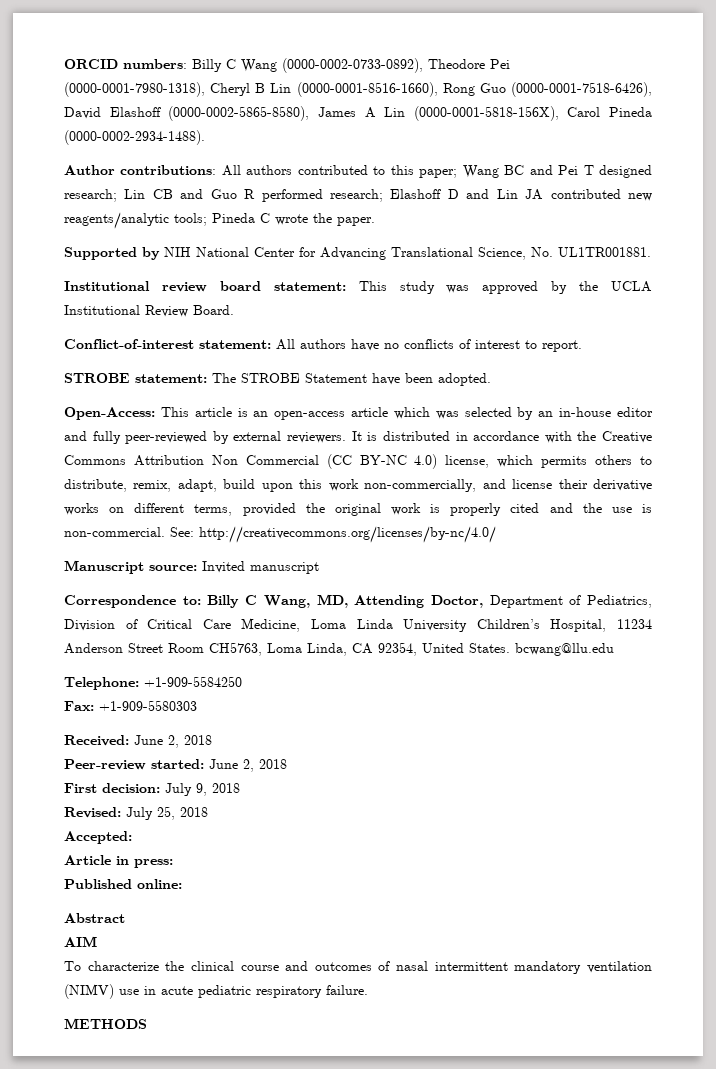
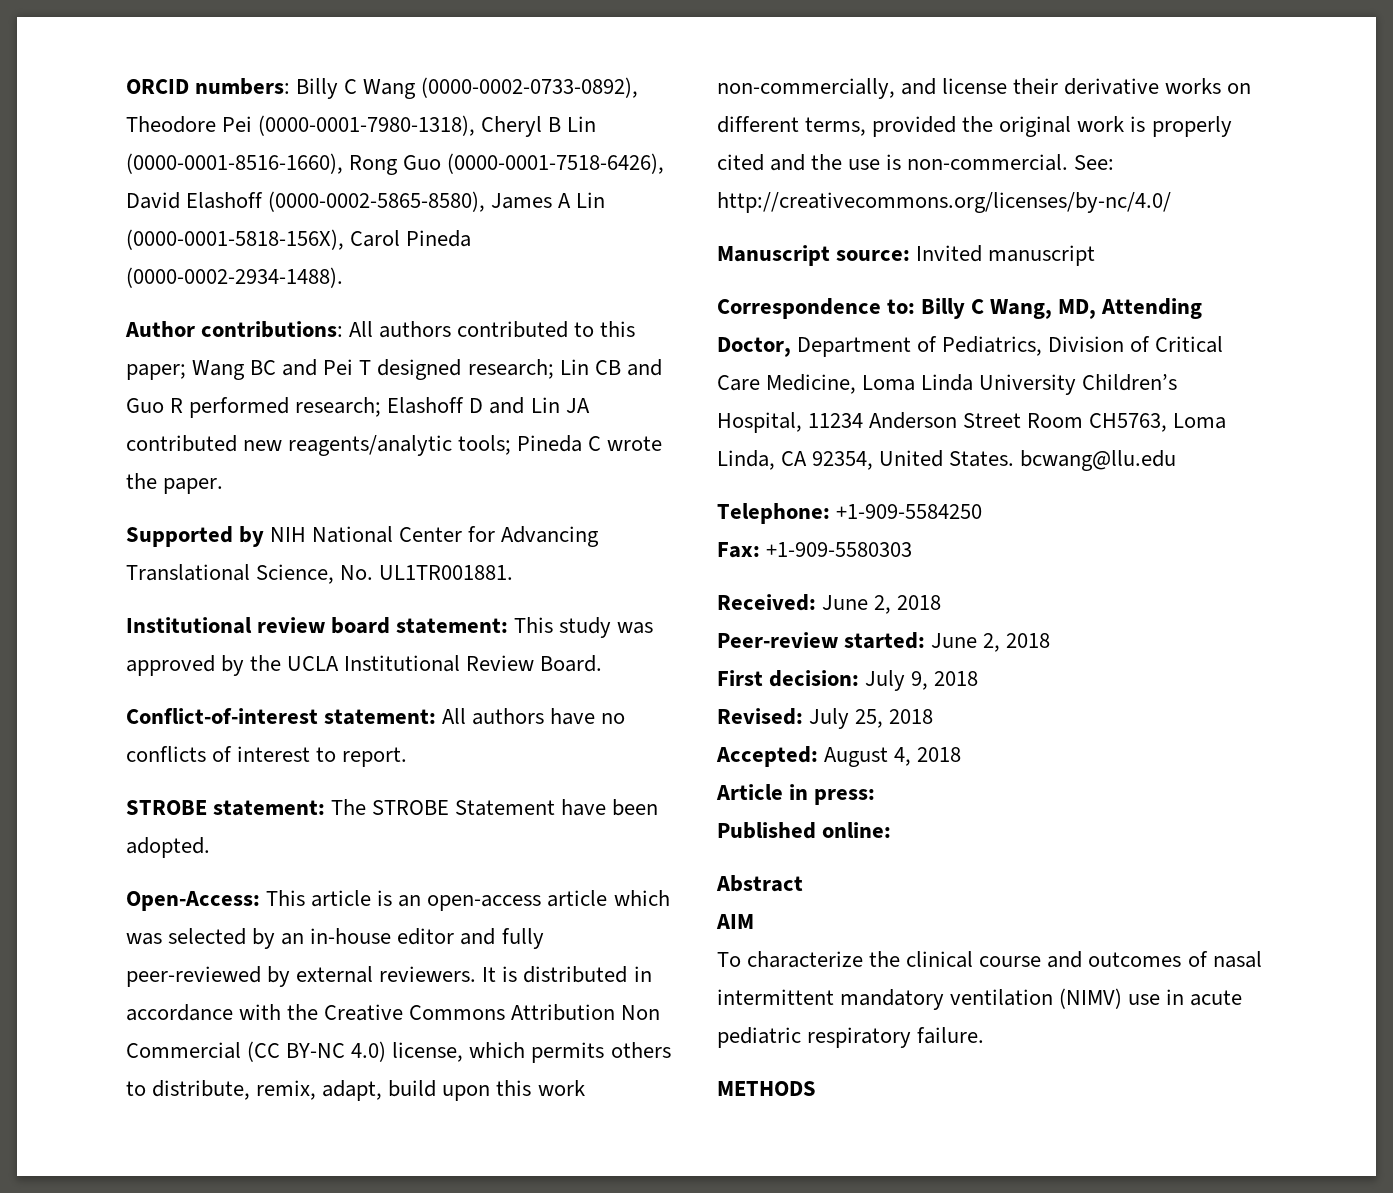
- Accepted:
+ Accepted: August 4, 2018

